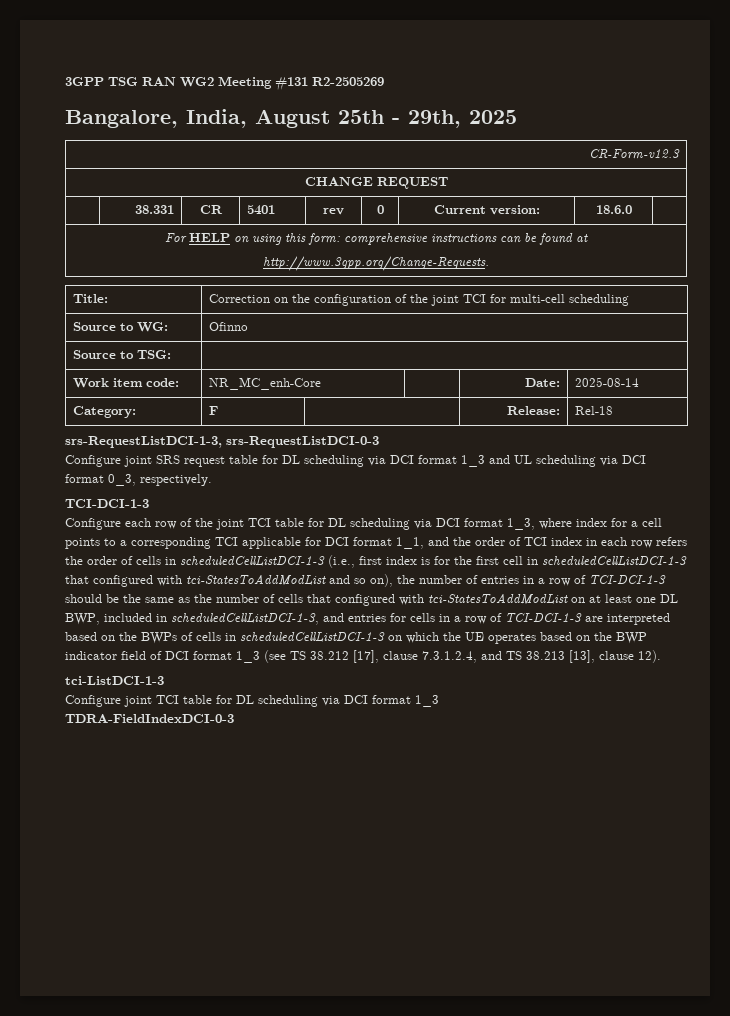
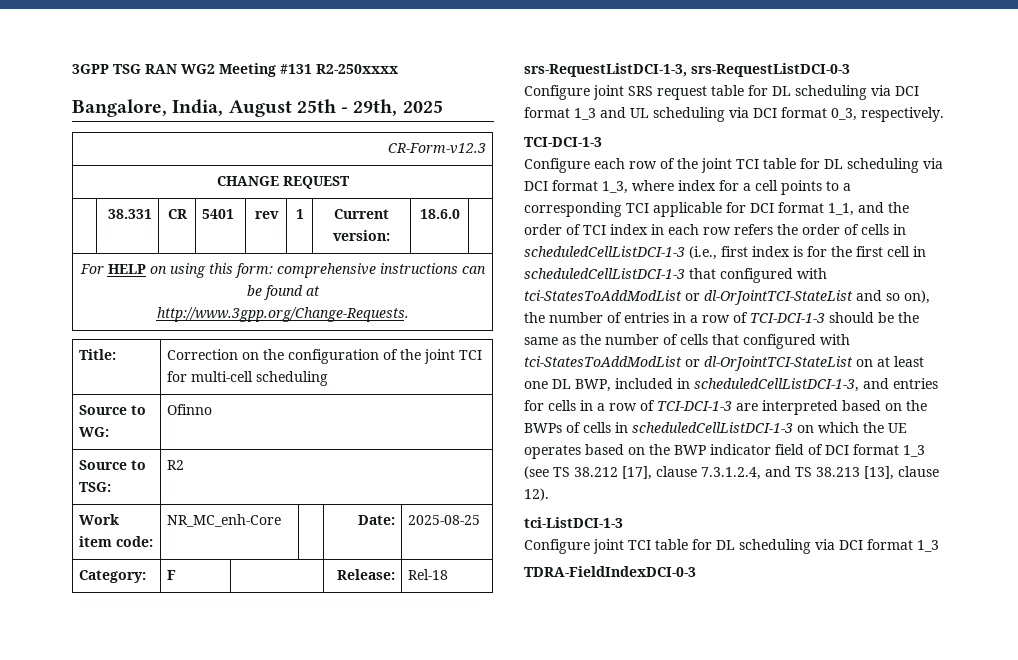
- 3GPP TSG RAN WG2 Meeting #131 R2-2505269
+ 3GPP TSG RAN WG2 Meeting #131 R2-250xxxx
- | 38.331 | CR | 5401 | rev | 0 | Current version: | 18.6.0 |
+ | 38.331 | CR | 5401 | rev | 1 | Current version: | 18.6.0 |
- Source to TSG: |
+ Source to TSG: | R2
- Work item code: | NR_MC_enh-Core | | Date: | 2025-08-14
+ Work item code: | NR_MC_enh-Core | | Date: | 2025-08-25
- Configure each row of the joint TCI table for DL scheduling via DCI format 1_3, where index for a cell points to a corresponding TCI applicable for DCI format 1_1, and the order of TCI index in each row refers the order of cells in scheduledCellListDCI-1-3 (i.e., first index is for the first cell in scheduledCellListDCI-1-3 that configured with tci-StatesToAddModList and so on), the number of entries in a row of TCI-DCI-1-3 should be the same as the number of cells that configured with tci-StatesToAddModList on at least one DL BWP, included in scheduledCellListDCI-1-3, and entries for cells in a row of TCI-DCI-1-3 are interpreted based on the BWPs of cells in scheduledCellListDCI-1-3 on which the UE operates based on the BWP indicator field of DCI format 1_3 (see TS 38.212 [17], clause 7.3.1.2.4, and TS 38.213 [13], clause 12).
+ Configure each row of the joint TCI table for DL scheduling via DCI format 1_3, where index for a cell points to a corresponding TCI applicable for DCI format 1_1, and the order of TCI index in each row refers the order of cells in scheduledCellListDCI-1-3 (i.e., first index is for the first cell in scheduledCellListDCI-1-3 that configured with tci-StatesToAddModList or dl-OrJointTCI-StateList and so on), the number of entries in a row of TCI-DCI-1-3 should be the same as the number of cells that configured with tci-StatesToAddModList or dl-OrJointTCI-StateList on at least one DL BWP, included in scheduledCellListDCI-1-3, and entries for cells in a row of TCI-DCI-1-3 are interpreted based on the BWPs of cells in scheduledCellListDCI-1-3 on which the UE operates based on the BWP indicator field of DCI format 1_3 (see TS 38.212 [17], clause 7.3.1.2.4, and TS 38.213 [13], clause 12).

